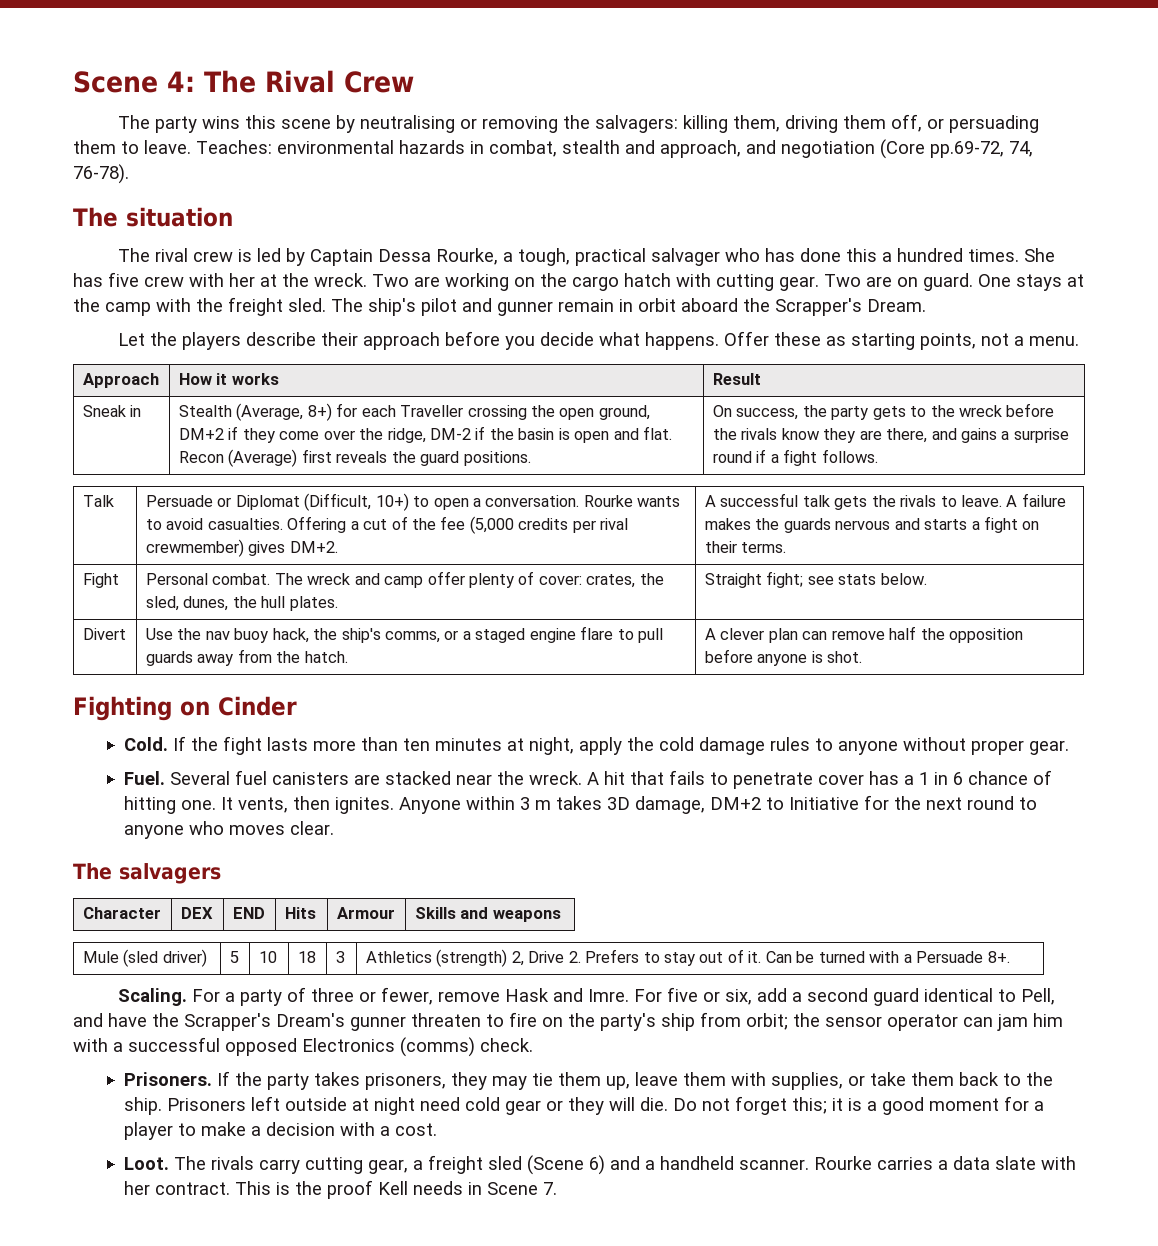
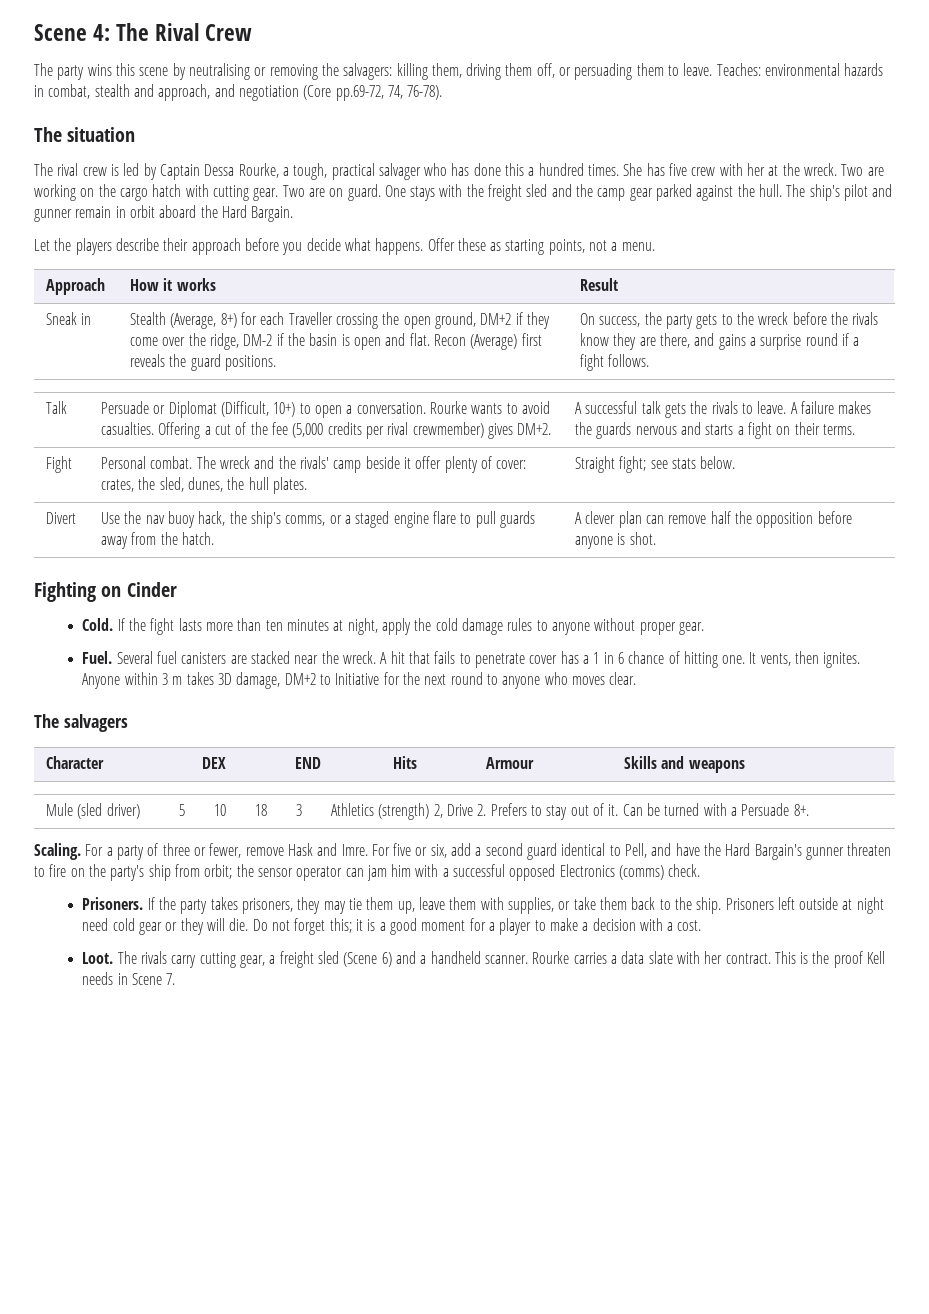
- One stays at the camp with the freight sled.
+ One stays with the freight sled and the camp gear parked against the hull.
- The ship's pilot and gunner remain in orbit aboard the Scrapper's Dream.
+ The ship's pilot and gunner remain in orbit aboard the Hard Bargain.
- Fight | Personal combat. The wreck and camp offer plenty of cover: crates, the sled, dunes, the hull plates. | Straight fight; see stats below.
+ Fight | Personal combat. The wreck and the rivals' camp beside it offer plenty of cover: crates, the sled, dunes, the hull plates. | Straight fight; see stats below.
- For five or six, add a second guard identical to Pell, and have the Scrapper's Dream's gunner threaten to fire on the party's ship from orbit; the sensor operator can jam him with a successful opposed Electronics (comms) check.
+ For five or six, add a second guard identical to Pell, and have the Hard Bargain's gunner threaten to fire on the party's ship from orbit; the sensor operator can jam him with a successful opposed Electronics (comms) check.

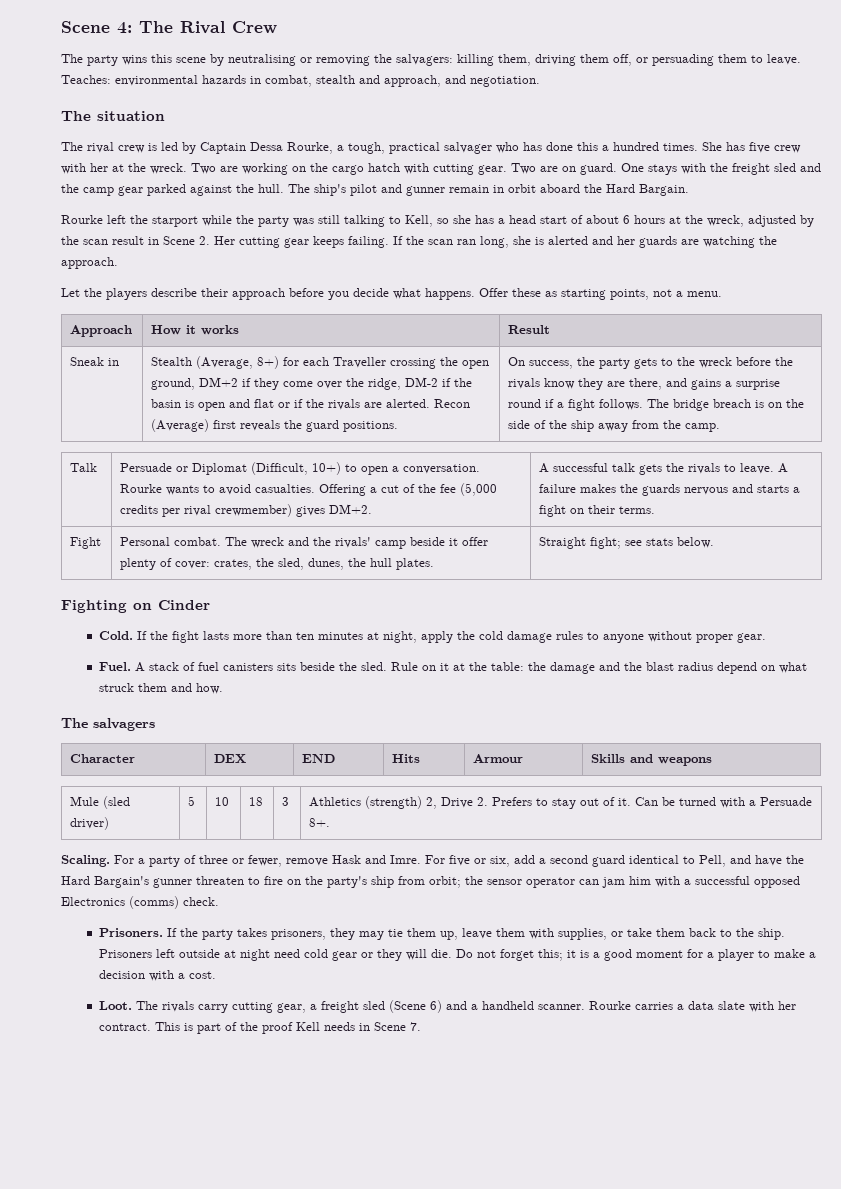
- Teaches: environmental hazards in combat, stealth and approach, and negotiation (Core pp.69-72, 74, 76-78).
+ Teaches: environmental hazards in combat, stealth and approach, and negotiation.
+ Rourke left the starport while the party was still talking to Kell, so she has a head start of about 6 hours at the wreck, adjusted by the scan result in Scene 2. Her cutting gear keeps failing. If the scan ran long, she is alerted and her guards are watching the approach.
- Stealth (Average, 8+) for each Traveller crossing the open ground, DM+2 if they come over the ridge, DM-2 if the basin is open and flat.
+ Stealth (Average, 8+) for each Traveller crossing the open ground, DM+2 if they come over the ridge, DM-2 if the basin is open and flat or if the rivals are alerted.
+ The bridge breach is on the side of the ship away from the camp.
- Divert | Use the nav buoy hack, the ship's comms, or a staged engine flare to pull guards away from the hatch. | A clever plan can remove half the opposition before anyone is shot.
- Several fuel canisters are stacked near the wreck. A hit that fails to penetrate cover has a 1 in 6 chance of hitting one. It vents, then ignites. Anyone within 3 m takes 3D damage, DM+2 to Initiative for the next round to anyone who moves clear.
+ A stack of fuel canisters sits beside the sled. Rule on it at the table: the damage and the blast radius depend on what struck them and how.
- This is the proof Kell needs in Scene 7.
+ This is part of the proof Kell needs in Scene 7.

